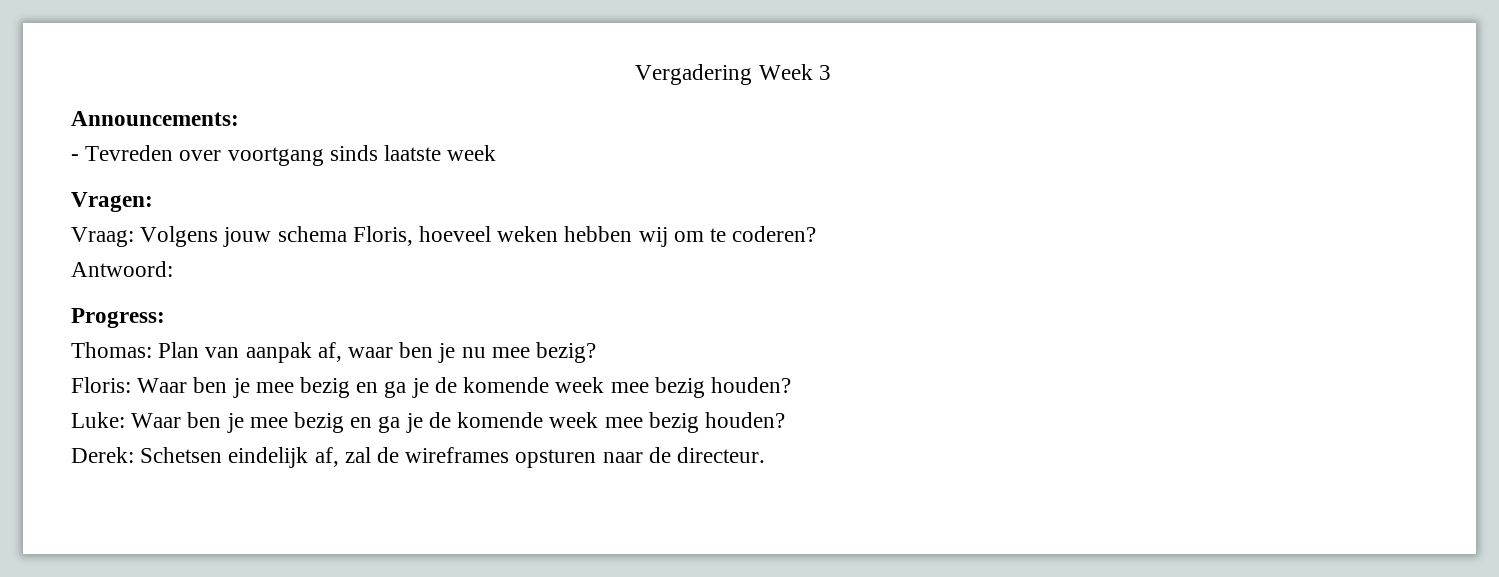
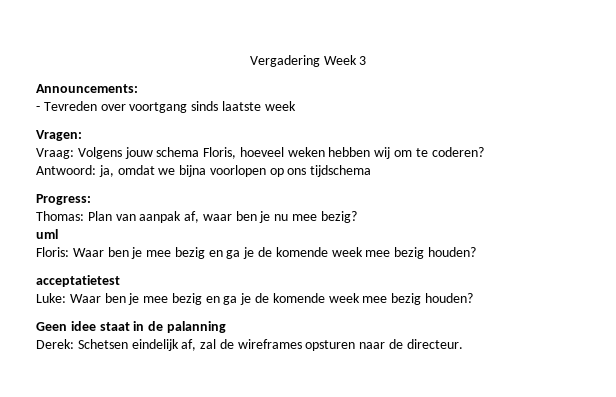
- Antwoord:
+ Antwoord: ja, omdat we bijna voorlopen op ons tijdschema
+ uml
+ acceptatietest
+ Geen idee staat in de palanning

